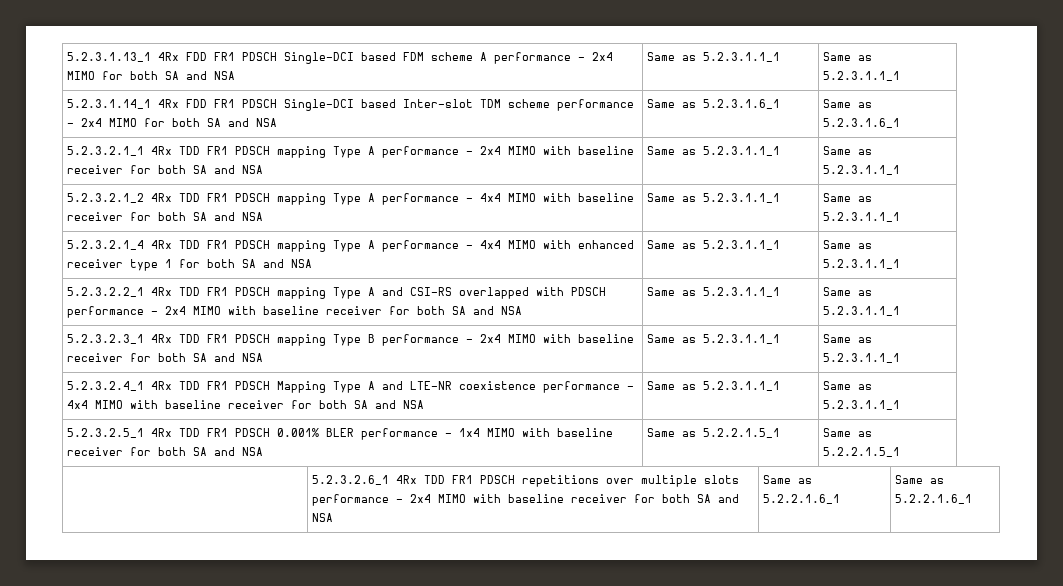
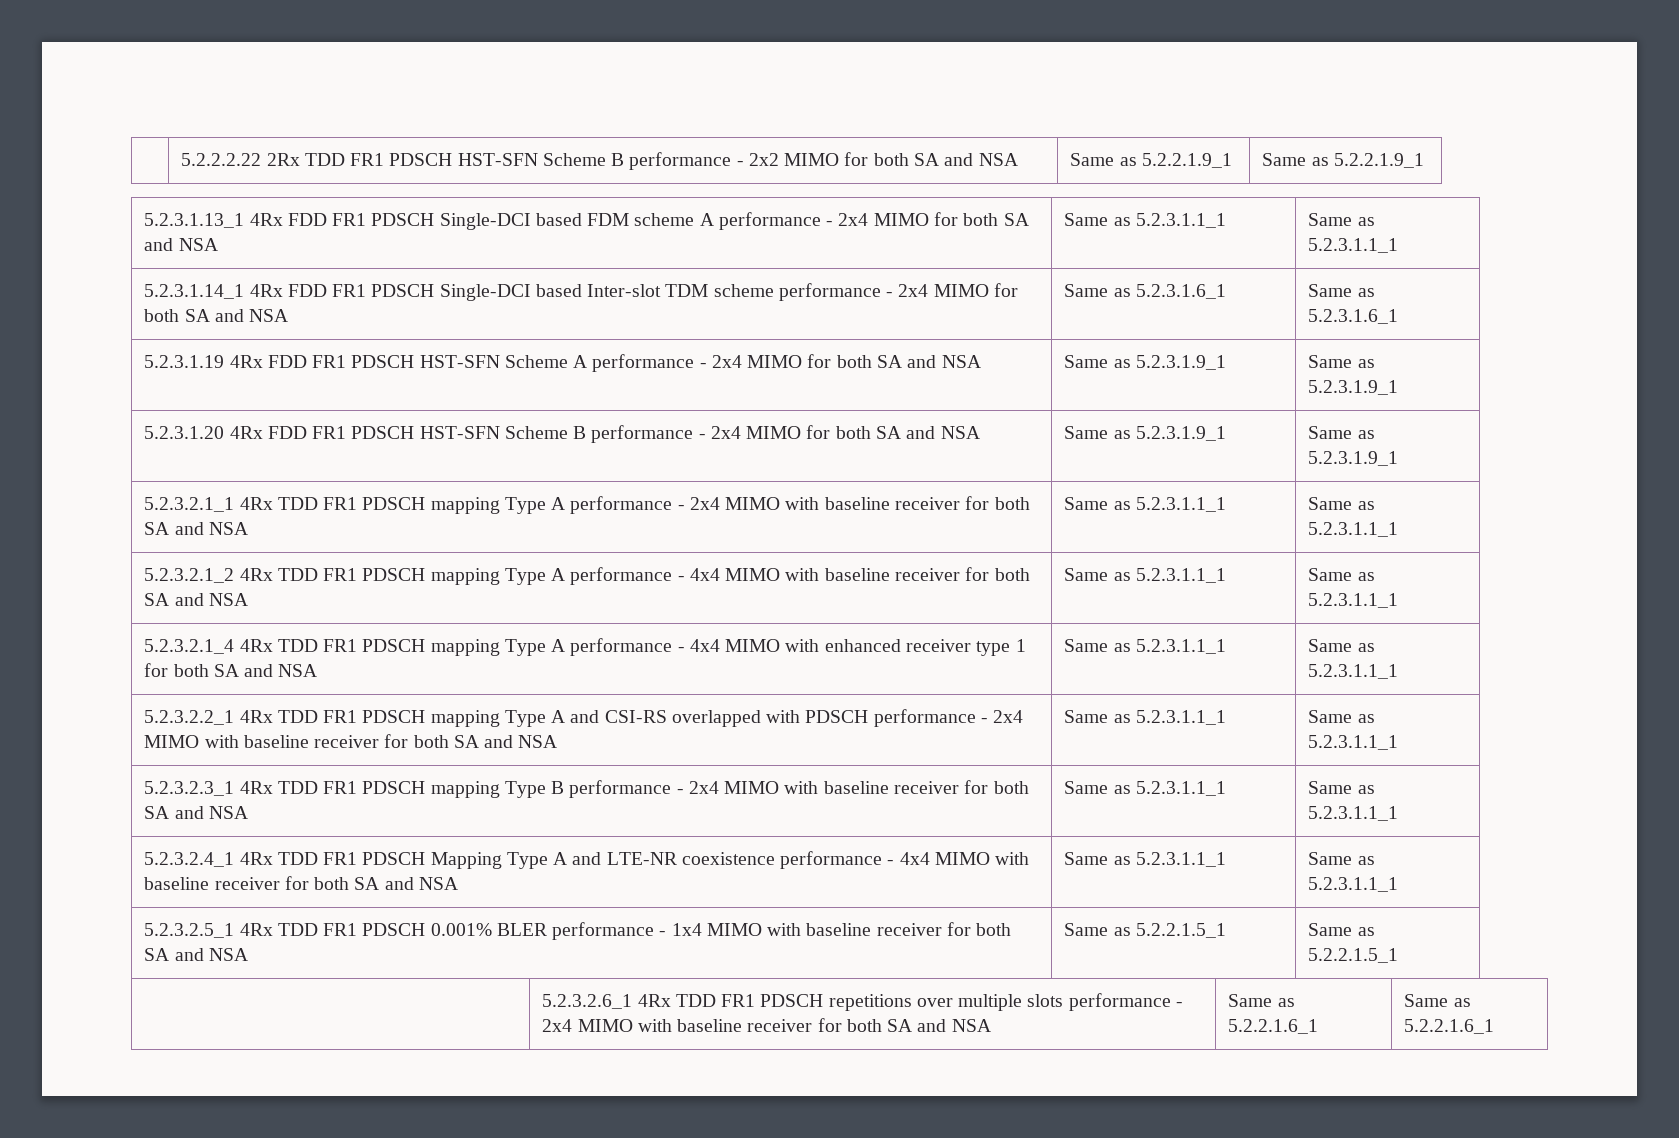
+ | 5.2.2.2.22 2Rx TDD FR1 PDSCH HST-SFN Scheme B performance - 2x2 MIMO for both SA and NSA | Same as 5.2.2.1.9_1 | Same as 5.2.2.1.9_1
+ 5.2.3.1.19 4Rx FDD FR1 PDSCH HST-SFN Scheme A performance - 2x4 MIMO for both SA and NSA | Same as 5.2.3.1.9_1 | Same as 5.2.3.1.9_1
+ 5.2.3.1.20 4Rx FDD FR1 PDSCH HST-SFN Scheme B performance - 2x4 MIMO for both SA and NSA | Same as 5.2.3.1.9_1 | Same as 5.2.3.1.9_1

